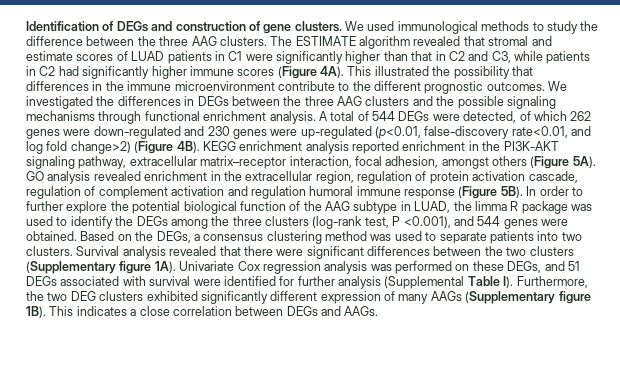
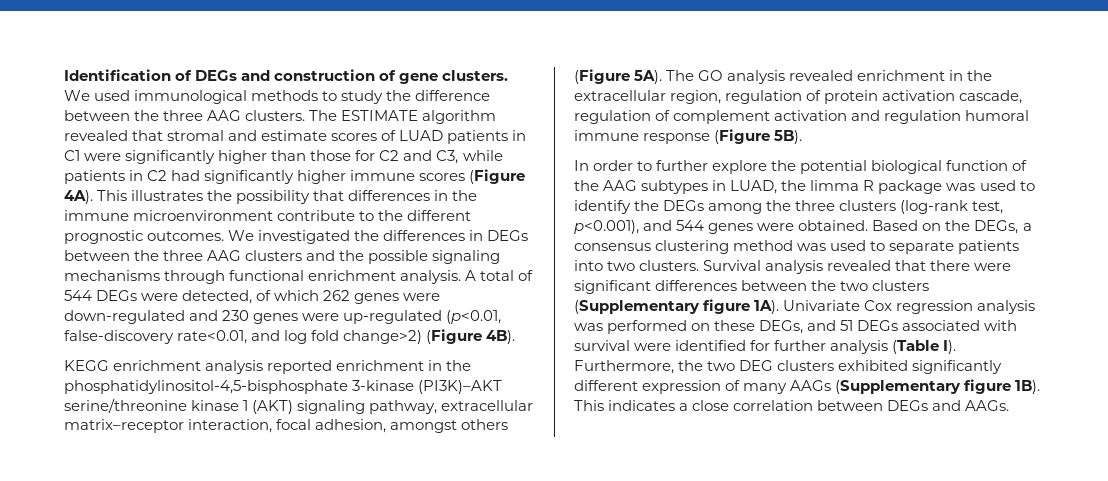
- The ESTIMATE algorithm revealed that stromal and estimate scores of LUAD patients in C1 were significantly higher than that in C2 and C3, while patients in C2 had significantly higher immune scores (Figure 4A).
+ The ESTIMATE algorithm revealed that stromal and estimate scores of LUAD patients in C1 were significantly higher than those for C2 and C3, while patients in C2 had significantly higher immune scores (Figure 4A).
- This illustrated the possibility that differences in the immune microenvironment contribute to the different prognostic outcomes.
+ This illustrates the possibility that differences in the immune microenvironment contribute to the different prognostic outcomes.
- A total of 544 DEGs were detected, of which 262 genes were down-regulated and 230 genes were up-regulated (p<0.01, false-discovery rate<0.01, and log fold change>2) (Figure 4B). KEGG enrichment analysis reported enrichment in the PI3K-AKT signaling pathway, extracellular matrix–receptor interaction, focal adhesion, amongst others (Figure 5A).
+ A total of 544 DEGs were detected, of which 262 genes were down-regulated and 230 genes were up-regulated (p<0.01, false-discovery rate<0.01, and log fold change>2) (Figure 4B).
+ KEGG enrichment analysis reported enrichment in the phosphatidylinositol-4,5-bisphosphate 3-kinase (PI3K)–AKT serine/threonine kinase 1 (AKT) signaling pathway, extracellular matrix–receptor interaction, focal adhesion, amongst others (Figure 5A).
- GO analysis revealed enrichment in the extracellular region, regulation of protein activation cascade, regulation of complement activation and regulation humoral immune response (Figure 5B). In order to further explore the potential biological function of the AAG subtype in LUAD, the limma R package was used to identify the DEGs among the three clusters (log-rank test, P <0.001), and 544 genes were obtained.
+ The GO analysis revealed enrichment in the extracellular region, regulation of protein activation cascade, regulation of complement activation and regulation humoral immune response (Figure 5B).
+ In order to further explore the potential biological function of the AAG subtypes in LUAD, the limma R package was used to identify the DEGs among the three clusters (log-rank test, p<0.001), and 544 genes were obtained.
- Univariate Cox regression analysis was performed on these DEGs, and 51 DEGs associated with survival were identified for further analysis (Supplemental Table I). Furthermore, the two DEG clusters exhibited significantly different expression of many AAGs (Supplementary figure 1B).
+ Univariate Cox regression analysis was performed on these DEGs, and 51 DEGs associated with survival were identified for further analysis (Table I). Furthermore, the two DEG clusters exhibited significantly different expression of many AAGs (Supplementary figure 1B).

